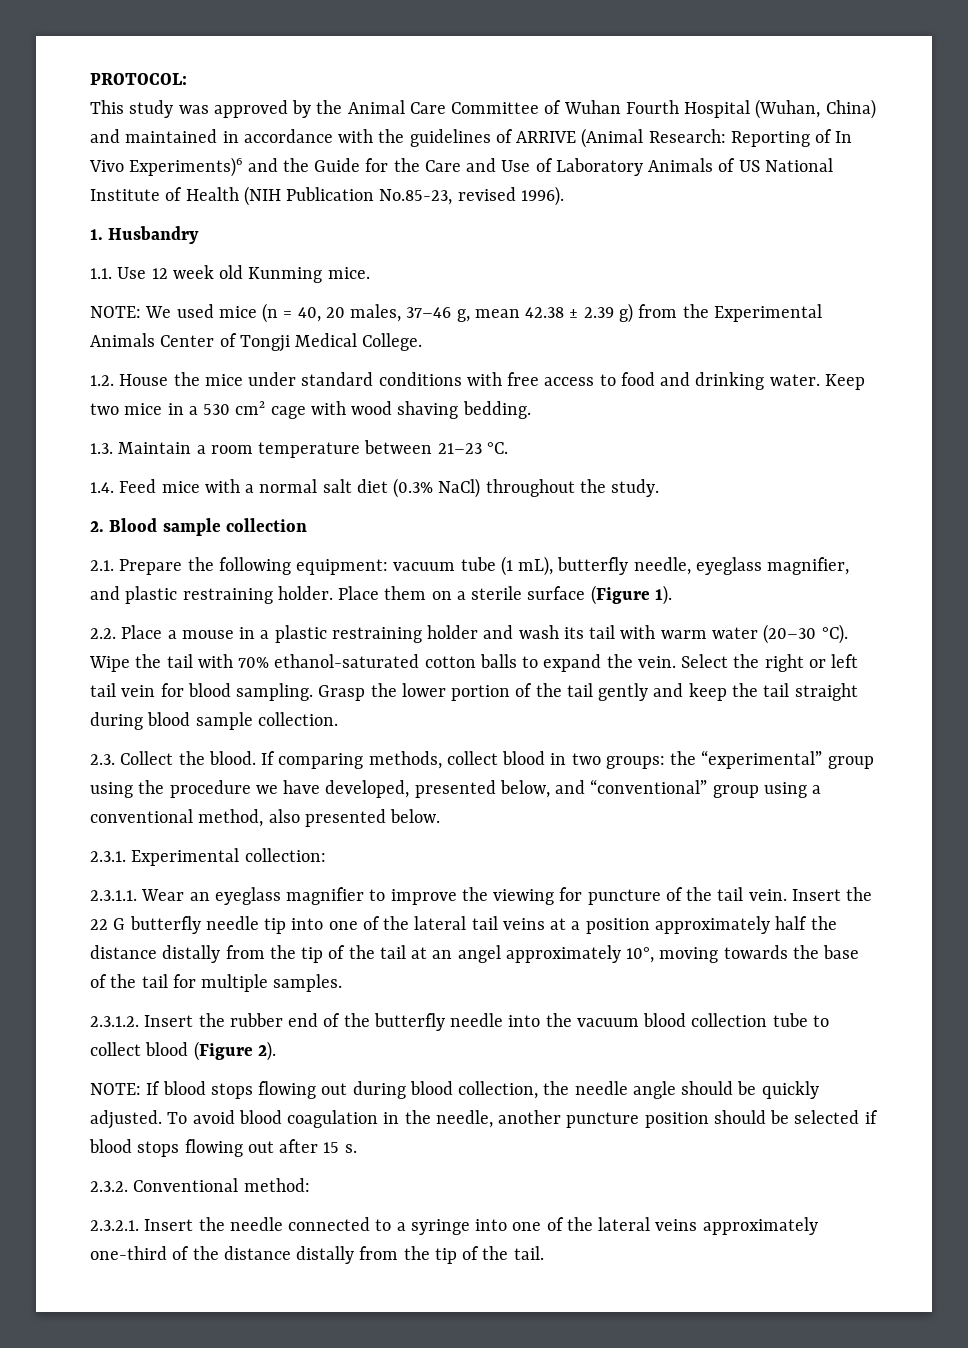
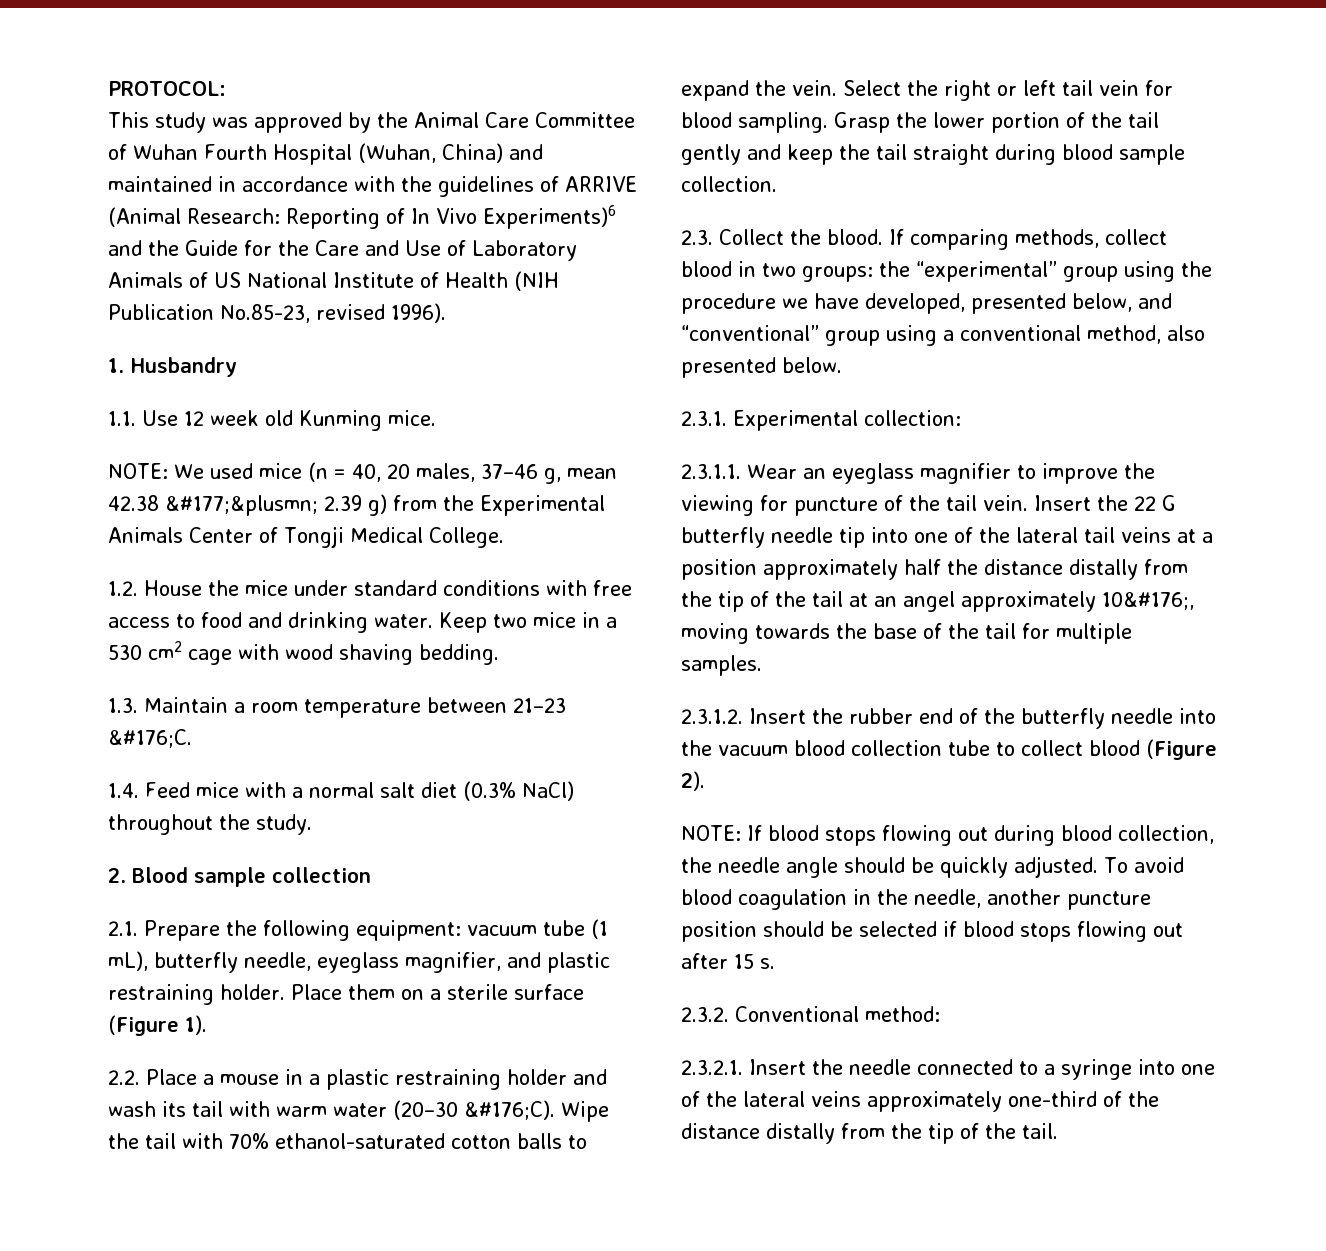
- NOTE: We used mice (n = 40, 20 males, 37–46 g, mean 42.38 ± 2.39 g) from the Experimental Animals Center of Tongji Medical College.
+ NOTE: We used mice (n = 40, 20 males, 37–46 g, mean 42.38 &#177;&plusmn; 2.39 g) from the Experimental Animals Center of Tongji Medical College.
- 1.3. Maintain a room temperature between 21–23 °C.
+ 1.3. Maintain a room temperature between 21–23 &#176;C.
- 2.2. Place a mouse in a plastic restraining holder and wash its tail with warm water (20–30 °C).
+ 2.2. Place a mouse in a plastic restraining holder and wash its tail with warm water (20–30 &#176;C).
- Insert the 22 G butterfly needle tip into one of the lateral tail veins at a position approximately half the distance distally from the tip of the tail at an angel approximately 10°, moving towards the base of the tail for multiple samples.
+ Insert the 22 G butterfly needle tip into one of the lateral tail veins at a position approximately half the distance distally from the tip of the tail at an angel approximately 10&#176;, moving towards the base of the tail for multiple samples.

